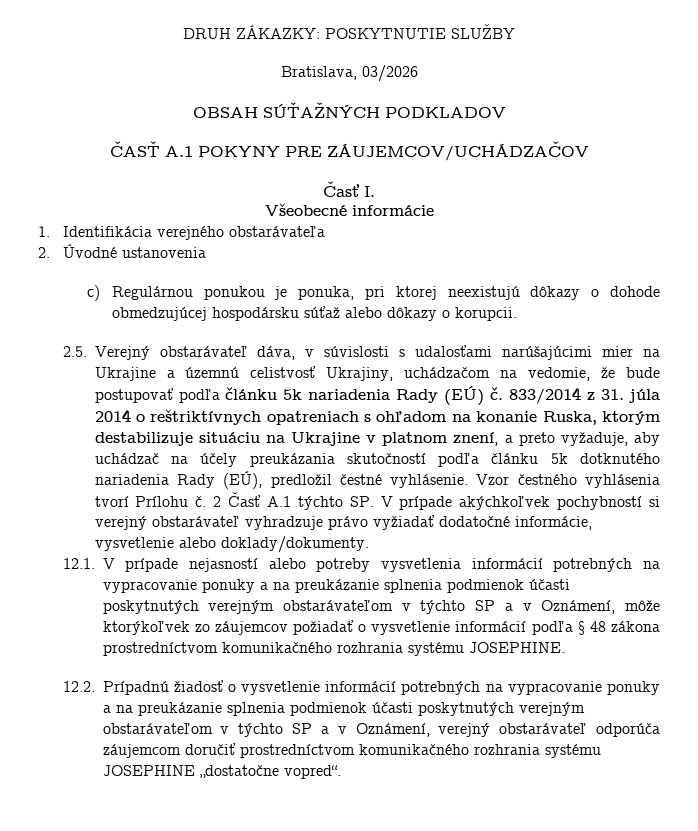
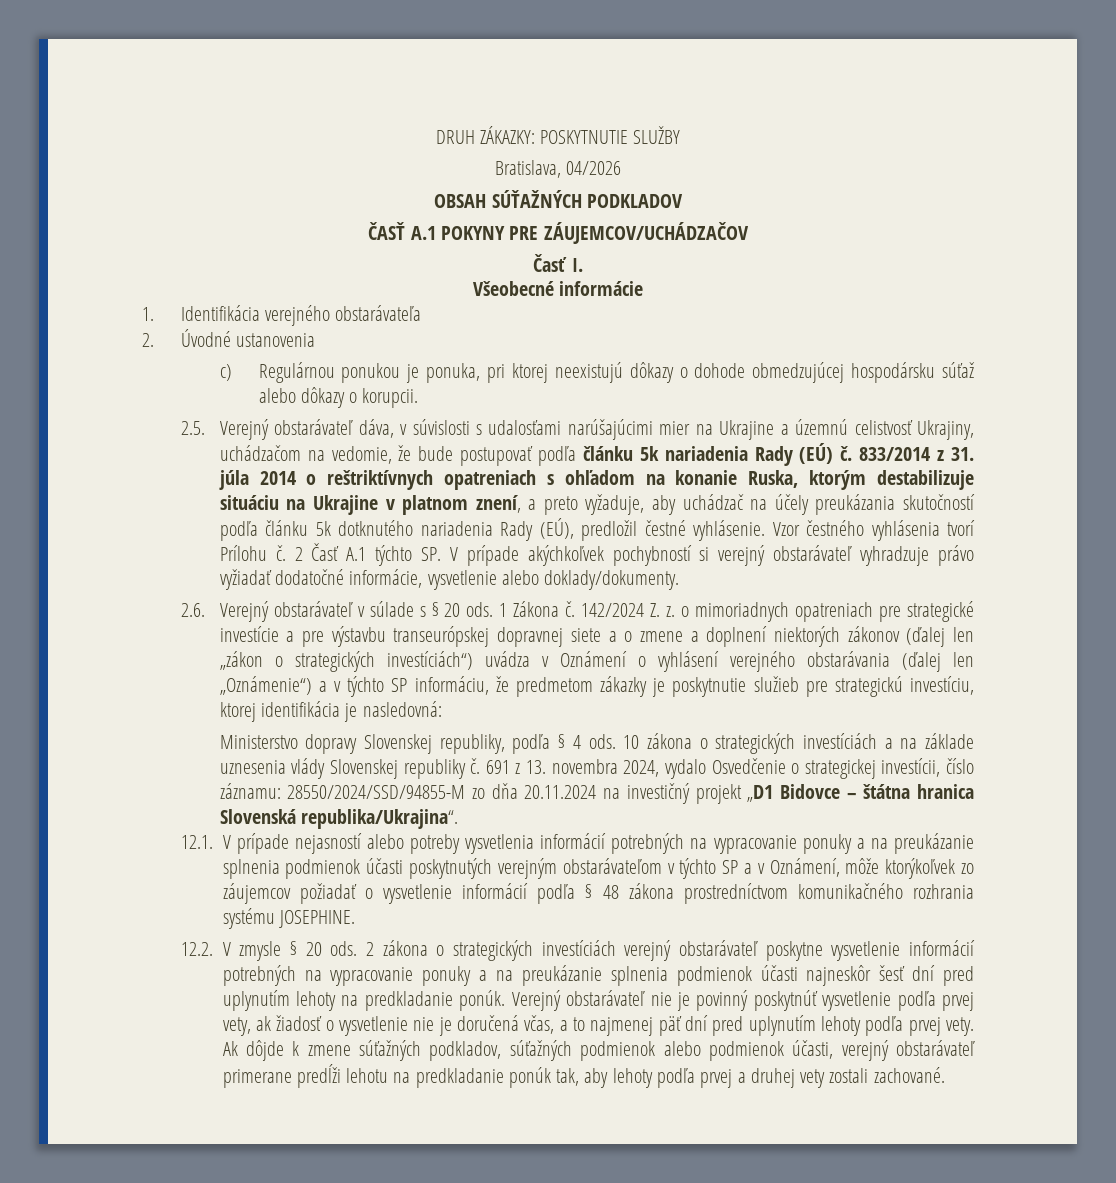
- Bratislava, 03/2026
+ Bratislava, 04/2026
+ 2.6. Verejný obstarávateľ v súlade s § 20 ods. 1 Zákona č. 142/2024 Z. z. o mimoriadnych opatreniach pre strategické investície a pre výstavbu transeurópskej dopravnej siete a o zmene a doplnení niektorých zákonov (ďalej len „zákon o strategických investíciách“) uvádza v Oznámení o vyhlásení verejného obstarávania (ďalej len „Oznámenie“) a v týchto SP informáciu, že predmetom zákazky je poskytnutie služieb pre strategickú investíciu, ktorej identifikácia je nasledovná:
+ Ministerstvo dopravy Slovenskej republiky, podľa § 4 ods. 10 zákona o strategických investíciách a na základe uznesenia vlády Slovenskej republiky č. 691 z 13. novembra 2024, vydalo Osvedčenie o strategickej investícii, číslo záznamu: 28550/2024/SSD/94855-M zo dňa 20.11.2024 na investičný projekt „D1 Bidovce – štátna hranica Slovenská republika/Ukrajina“.
- 12.2. Prípadnú žiadosť o vysvetlenie informácií potrebných na vypracovanie ponuky a na preukázanie splnenia podmienok účasti poskytnutých verejným obstarávateľom v týchto SP a v Oznámení, verejný obstarávateľ odporúča záujemcom doručiť prostredníctvom komunikačného rozhrania systému JOSEPHINE „dostatočne vopred“.
+ 12.2. V zmysle § 20 ods. 2 zákona o strategických investíciách verejný obstarávateľ poskytne vysvetlenie informácií potrebných na vypracovanie ponuky a na preukázanie splnenia podmienok účasti najneskôr šesť dní pred uplynutím lehoty na predkladanie ponúk. Verejný obstarávateľ nie je povinný poskytnúť vysvetlenie podľa prvej vety, ak žiadosť o vysvetlenie nie je doručená včas, a to najmenej päť dní pred uplynutím lehoty podľa prvej vety. Ak dôjde k zmene súťažných podkladov, súťažných podmienok alebo podmienok účasti, verejný obstarávateľ primerane predĺži lehotu na predkladanie ponúk tak, aby lehoty podľa prvej a druhej vety zostali zachované.

